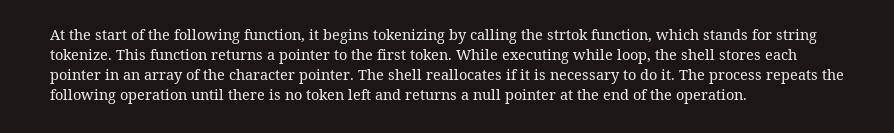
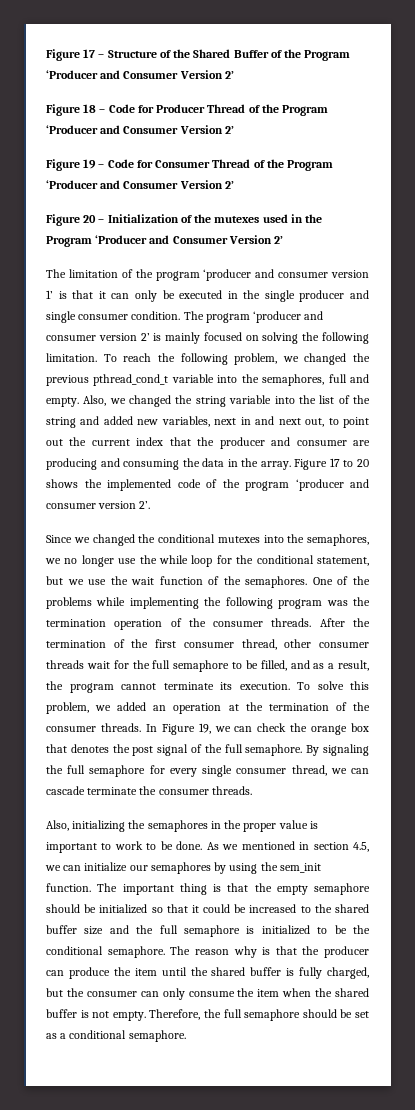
- At the start of the following function, it begins tokenizing by calling the strtok function, which stands for string tokenize. This function returns a pointer to the first token. While executing while loop, the shell stores each pointer in an array of the character pointer. The shell reallocates if it is necessary to do it. The process repeats the following operation until there is no token left and returns a null pointer at the end of the operation.
+ Figure 17 – Structure of the Shared Buffer of the Program ‘Producer and Consumer Version 2’
+ Figure 18 – Code for Producer Thread of the Program ‘Producer and Consumer Version 2’
+ Figure 19 – Code for Consumer Thread of the Program ‘Producer and Consumer Version 2’
+ Figure 20 – Initialization of the mutexes used in the Program ‘Producer and Consumer Version 2’
+ The limitation of the program ‘producer and consumer version 1’ is that it can only be executed in the single producer and single consumer condition. The program ‘producer and consumer version 2’ is mainly focused on solving the following limitation. To reach the following problem, we changed the previous pthread_cond_t variable into the semaphores, full and empty. Also, we changed the string variable into the list of the string and added new variables, next in and next out, to point out the current index that the producer and consumer are producing and consuming the data in the array. Figure 17 to 20 shows the implemented code of the program ‘producer and consumer version 2’.
+ Since we changed the conditional mutexes into the semaphores, we no longer use the while loop for the conditional statement, but we use the wait function of the semaphores. One of the problems while implementing the following program was the termination operation of the consumer threads. After the termination of the first consumer thread, other consumer threads wait for the full semaphore to be filled, and as a result, the program cannot terminate its execution. To solve this problem, we added an operation at the termination of the consumer threads. In Figure 19, we can check the orange box that denotes the post signal of the full semaphore. By signaling the full semaphore for every single consumer thread, we can cascade terminate the consumer threads.
+ Also, initializing the semaphores in the proper value is important to work to be done. As we mentioned in section 4.5, we can initialize our semaphores by using the sem_init function. The important thing is that the empty semaphore should be initialized so that it could be increased to the shared buffer size and the full semaphore is initialized to be the conditional semaphore. The reason why is that the producer can produce the item until the shared buffer is fully charged, but the consumer can only consume the item when the shared buffer is not empty. Therefore, the full semaphore should be set as a conditional semaphore.

